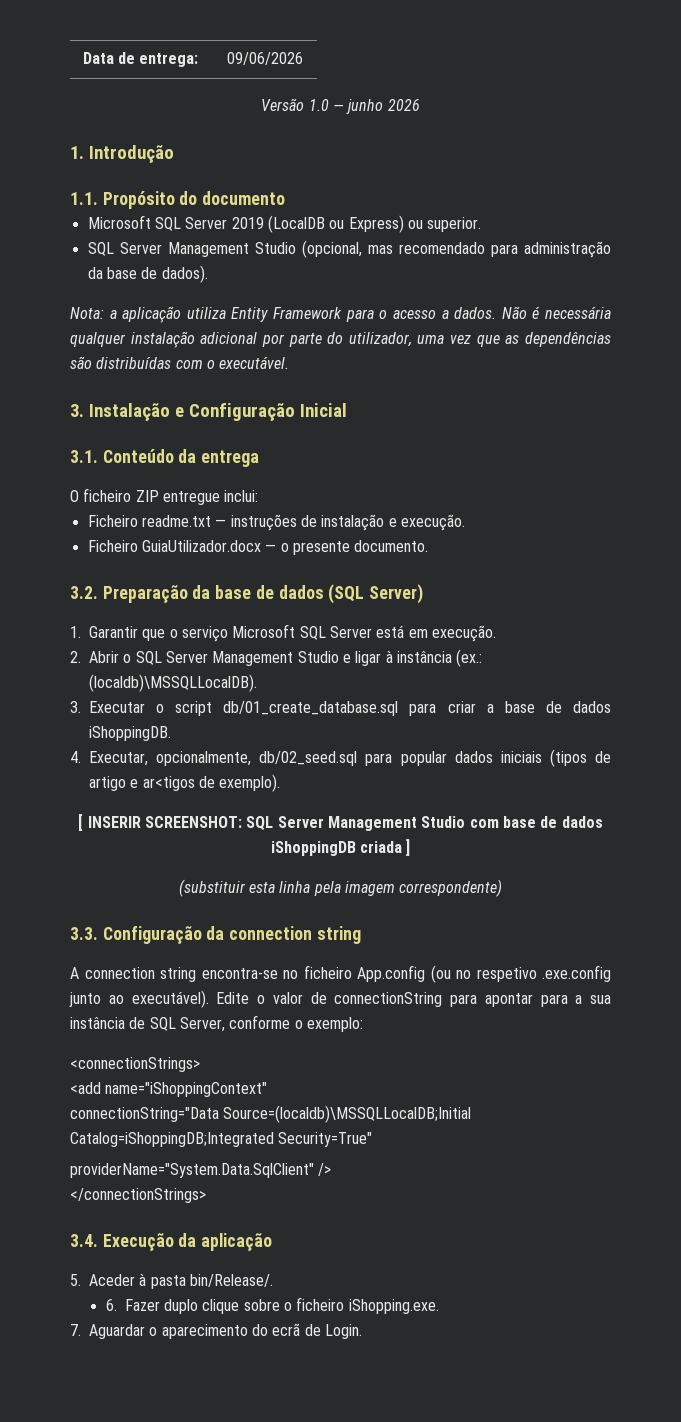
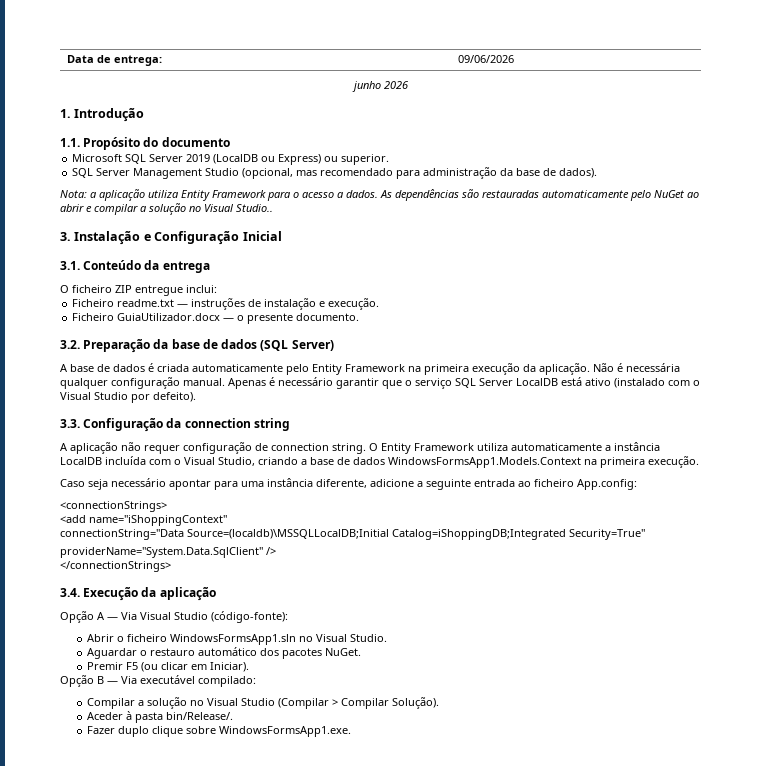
- Versão 1.0 — junho 2026
+ junho 2026
- Não é necessária qualquer instalação adicional por parte do utilizador, uma vez que as dependências são distribuídas com o executável.
+ As dependências são restauradas automaticamente pelo NuGet ao abrir e compilar a solução no Visual Studio..
- 1. Garantir que o serviço Microsoft SQL Server está em execução.
- 2. Abrir o SQL Server Management Studio e ligar à instância (ex.: (localdb)\MSSQLLocalDB).
- 3. Executar o script db/01_create_database.sql para criar a base de dados iShoppingDB.
- 4. Executar, opcionalmente, db/02_seed.sql para popular dados iniciais (tipos de artigo e ar<tigos de exemplo).
- [ INSERIR SCREENSHOT: SQL Server Management Studio com base de dados iShoppingDB criada ]
- (substituir esta linha pela imagem correspondente)
+ A base de dados é criada automaticamente pelo Entity Framework na primeira execução da aplicação. Não é necessária qualquer configuração manual. Apenas é necessário garantir que o serviço SQL Server LocalDB está ativo (instalado com o Visual Studio por defeito).
- A connection string encontra-se no ficheiro App.config (ou no respetivo .exe.config junto ao executável). Edite o valor de connectionString para apontar para a sua instância de SQL Server, conforme o exemplo:
+ A aplicação não requer configuração de connection string. O Entity Framework utiliza automaticamente a instância LocalDB incluída com o Visual Studio, criando a base de dados WindowsFormsApp1.Models.Context na primeira execução.
+ Caso seja necessário apontar para uma instância diferente, adicione a seguinte entrada ao ficheiro App.config:
- 5. Aceder à pasta bin/Release/.
+ Opção A — Via Visual Studio (código-fonte):
+ Abrir o ficheiro WindowsFormsApp1.sln no Visual Studio.
+ Aguardar o restauro automático dos pacotes NuGet.
+ Premir F5 (ou clicar em Iniciar).
+ Opção B — Via executável compilado:
+ Compilar a solução no Visual Studio (Compilar > Compilar Solução).
+ Aceder à pasta bin/Release/.
- 6. Fazer duplo clique sobre o ficheiro iShopping.exe.
- 7. Aguardar o aparecimento do ecrã de Login.
+ Fazer duplo clique sobre WindowsFormsApp1.exe.

